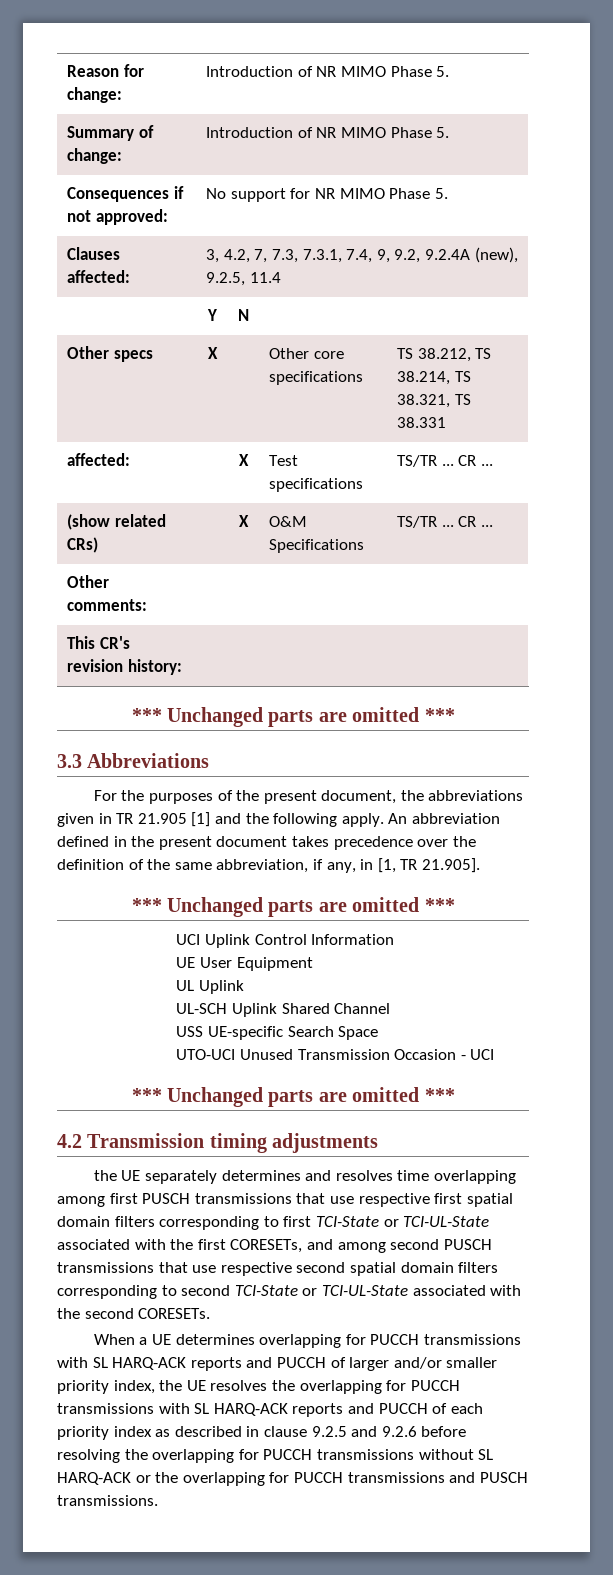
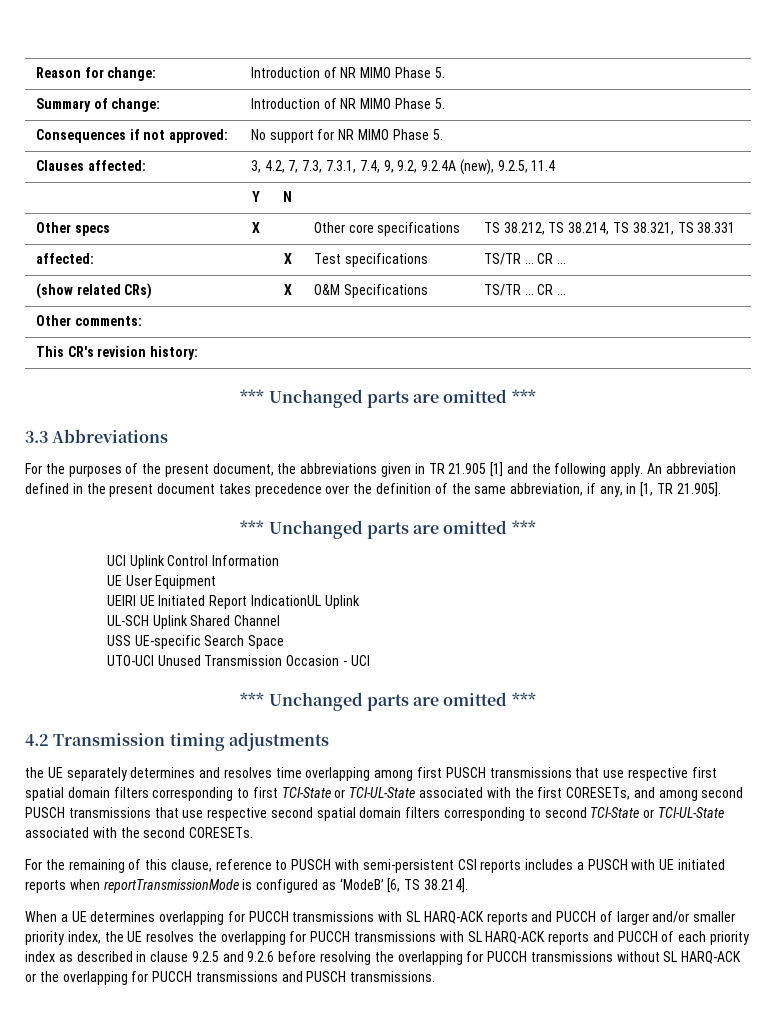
- UL Uplink
+ UEIRI UE Initiated Report IndicationUL Uplink
+ For the remaining of this clause, reference to PUSCH with semi-persistent CSI reports includes a PUSCH with UE initiated reports when reportTransmissionMode is configured as ‘ModeB’ [6, TS 38.214].

